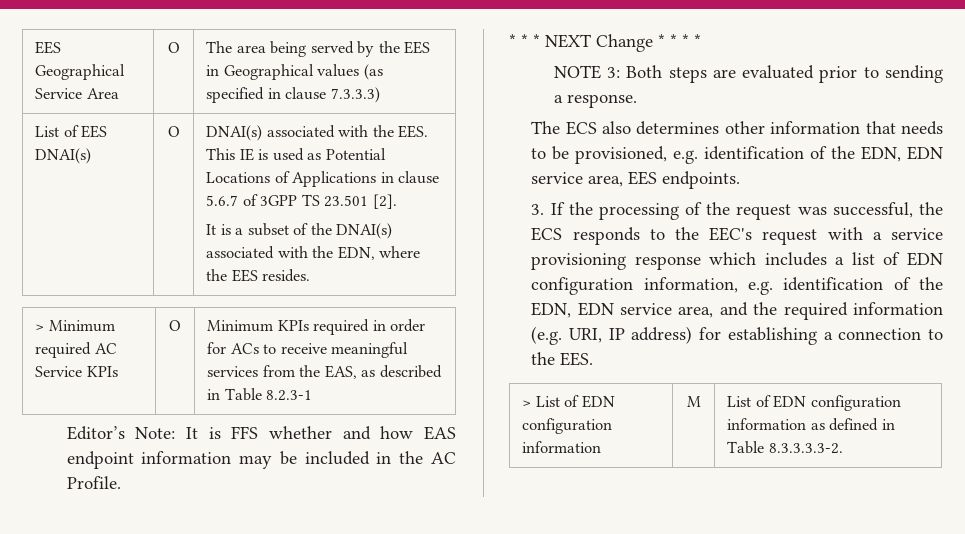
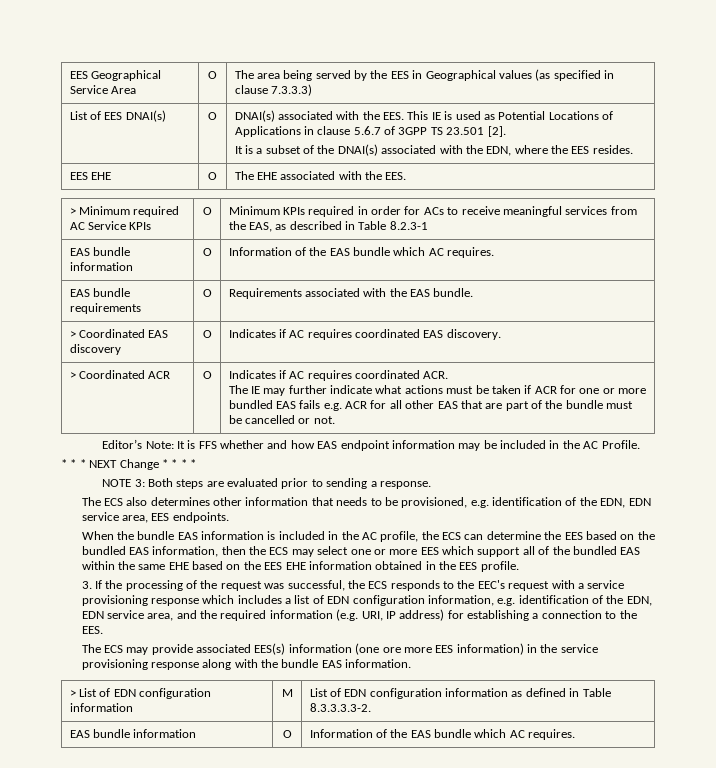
+ EES EHE | O | The EHE associated with the EES.
  > Minimum required AC Service KPIs | O | Minimum KPIs required in order for ACs to receive meaningful services from the EAS, as described in Table 8.2.3-1
+ EAS bundle information | O | Information of the EAS bundle which AC requires.
+ EAS bundle requirements | O | Requirements associated with the EAS bundle.
+ > Coordinated EAS discovery | O | Indicates if AC requires coordinated EAS discovery.
+ > Coordinated ACR | O | Indicates if AC requires coordinated ACR.
+ The IE may further indicate what actions must be taken if ACR for one or more bundled EAS fails e.g. ACR for all other EAS that are part of the bundle must be cancelled or not.
+ When the bundle EAS information is included in the AC profile, the ECS can determine the EES based on the bundled EAS information, then the ECS may select one or more EES which support all of the bundled EAS within the same EHE based on the EES EHE information obtained in the EES profile.
+ The ECS may provide associated EES(s) information (one ore more EES information) in the service provisioning response along with the bundle EAS information.
  > List of EDN configuration information | M | List of EDN configuration information as defined in Table 8.3.3.3.3-2.
+ EAS bundle information | O | Information of the EAS bundle which AC requires.

